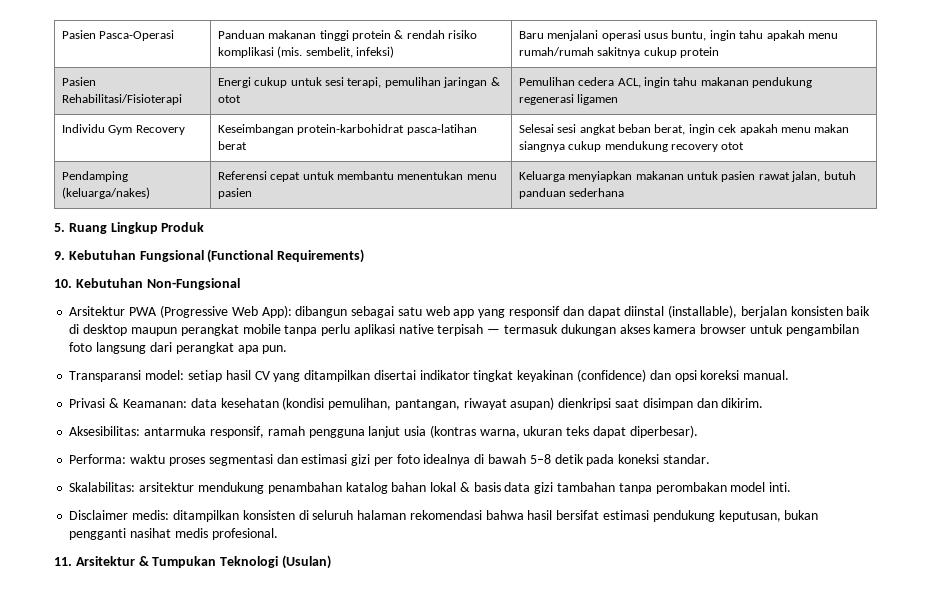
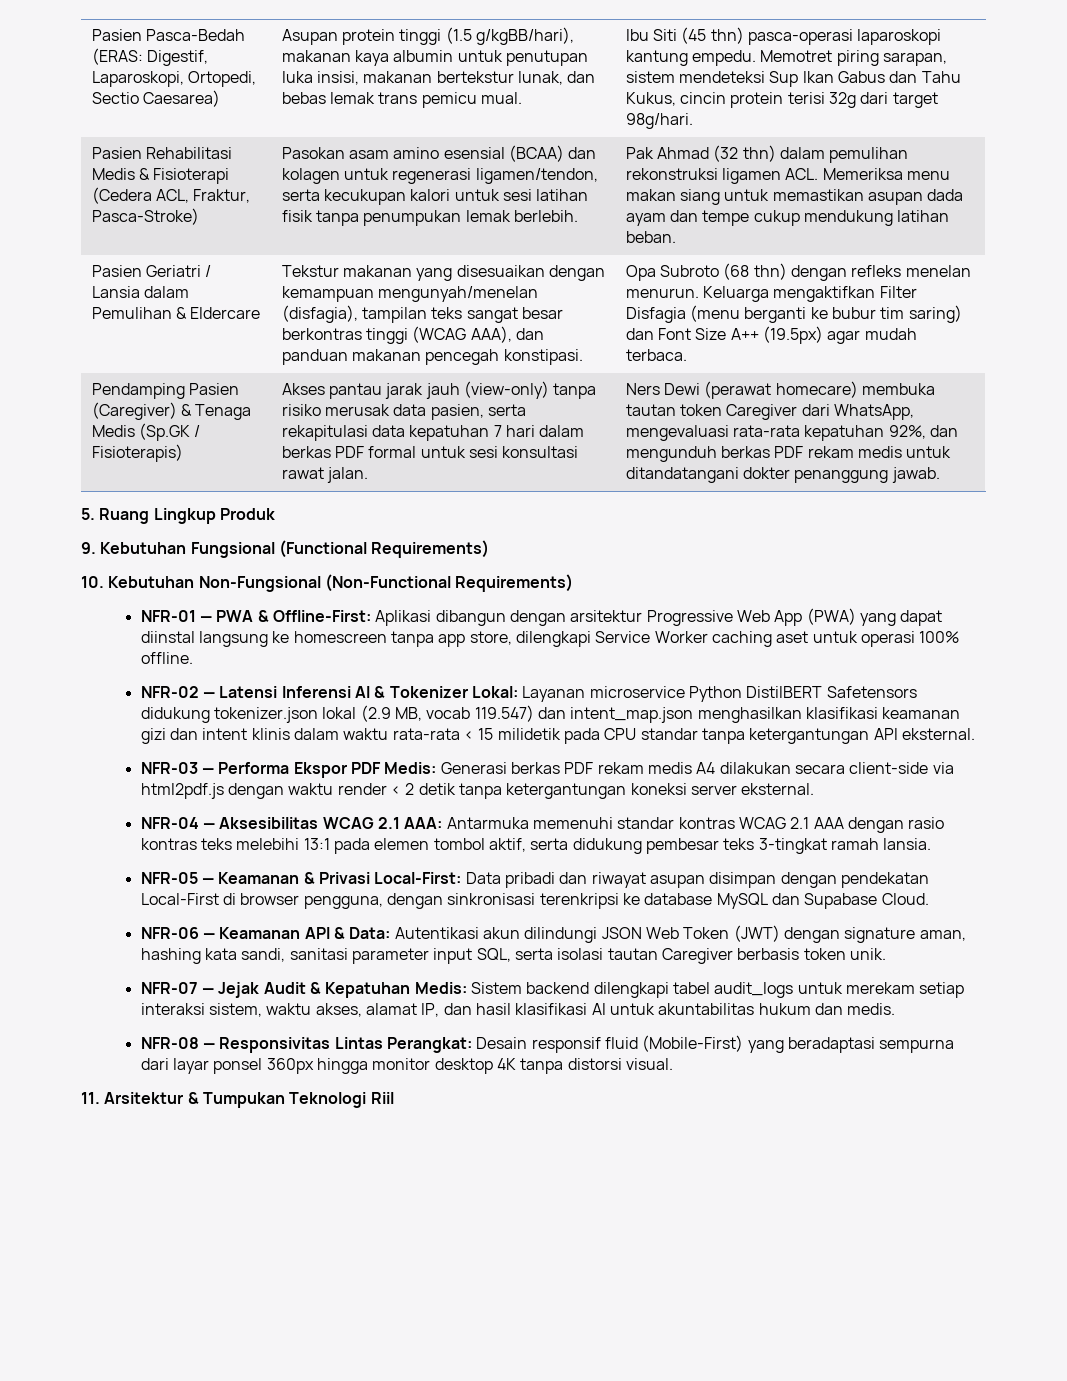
- Pasien Pasca-Operasi | Panduan makanan tinggi protein & rendah risiko komplikasi (mis. sembelit, infeksi) | Baru menjalani operasi usus buntu, ingin tahu apakah menu rumah/rumah sakitnya cukup protein
- Pasien Rehabilitasi/Fisioterapi | Energi cukup untuk sesi terapi, pemulihan jaringan & otot | Pemulihan cedera ACL, ingin tahu makanan pendukung regenerasi ligamen
- Individu Gym Recovery | Keseimbangan protein-karbohidrat pasca-latihan berat | Selesai sesi angkat beban berat, ingin cek apakah menu makan siangnya cukup mendukung recovery otot
- Pendamping (keluarga/nakes) | Referensi cepat untuk membantu menentukan menu pasien | Keluarga menyiapkan makanan untuk pasien rawat jalan, butuh panduan sederhana
+ Pasien Pasca-Bedah (ERAS: Digestif, Laparoskopi, Ortopedi, Sectio Caesarea) | Asupan protein tinggi (1.5 g/kgBB/hari), makanan kaya albumin untuk penutupan luka insisi, makanan bertekstur lunak, dan bebas lemak trans pemicu mual. | Ibu Siti (45 thn) pasca-operasi laparoskopi kantung empedu. Memotret piring sarapan, sistem mendeteksi Sup Ikan Gabus dan Tahu Kukus, cincin protein terisi 32g dari target 98g/hari.
+ Pasien Rehabilitasi Medis & Fisioterapi (Cedera ACL, Fraktur, Pasca-Stroke) | Pasokan asam amino esensial (BCAA) dan kolagen untuk regenerasi ligamen/tendon, serta kecukupan kalori untuk sesi latihan fisik tanpa penumpukan lemak berlebih. | Pak Ahmad (32 thn) dalam pemulihan rekonstruksi ligamen ACL. Memeriksa menu makan siang untuk memastikan asupan dada ayam dan tempe cukup mendukung latihan beban.
+ Pasien Geriatri / Lansia dalam Pemulihan & Eldercare | Tekstur makanan yang disesuaikan dengan kemampuan mengunyah/menelan (disfagia), tampilan teks sangat besar berkontras tinggi (WCAG AAA), dan panduan makanan pencegah konstipasi. | Opa Subroto (68 thn) dengan refleks menelan menurun. Keluarga mengaktifkan Filter Disfagia (menu berganti ke bubur tim saring) dan Font Size A++ (19.5px) agar mudah terbaca.
+ Pendamping Pasien (Caregiver) & Tenaga Medis (Sp.GK / Fisioterapis) | Akses pantau jarak jauh (view-only) tanpa risiko merusak data pasien, serta rekapitulasi data kepatuhan 7 hari dalam berkas PDF formal untuk sesi konsultasi rawat jalan. | Ners Dewi (perawat homecare) membuka tautan token Caregiver dari WhatsApp, mengevaluasi rata-rata kepatuhan 92%, dan mengunduh berkas PDF rekam medis untuk ditandatangani dokter penanggung jawab.
- 10. Kebutuhan Non-Fungsional
- Arsitektur PWA (Progressive Web App): dibangun sebagai satu web app yang responsif dan dapat diinstal (installable), berjalan konsisten baik di desktop maupun perangkat mobile tanpa perlu aplikasi native terpisah — termasuk dukungan akses kamera browser untuk pengambilan foto langsung dari perangkat apa pun.
- Transparansi model: setiap hasil CV yang ditampilkan disertai indikator tingkat keyakinan (confidence) dan opsi koreksi manual.
- Privasi & Keamanan: data kesehatan (kondisi pemulihan, pantangan, riwayat asupan) dienkripsi saat disimpan dan dikirim.
- Aksesibilitas: antarmuka responsif, ramah pengguna lanjut usia (kontras warna, ukuran teks dapat diperbesar).
- Performa: waktu proses segmentasi dan estimasi gizi per foto idealnya di bawah 5–8 detik pada koneksi standar.
- Skalabilitas: arsitektur mendukung penambahan katalog bahan lokal & basis data gizi tambahan tanpa perombakan model inti.
- Disclaimer medis: ditampilkan konsisten di seluruh halaman rekomendasi bahwa hasil bersifat estimasi pendukung keputusan, bukan pengganti nasihat medis profesional.
+ 10. Kebutuhan Non-Fungsional (Non-Functional Requirements)
+ NFR-01 — PWA & Offline-First: Aplikasi dibangun dengan arsitektur Progressive Web App (PWA) yang dapat diinstal langsung ke homescreen tanpa app store, dilengkapi Service Worker caching aset untuk operasi 100% offline.
+ NFR-02 — Latensi Inferensi AI & Tokenizer Lokal: Layanan microservice Python DistilBERT Safetensors didukung tokenizer.json lokal (2.9 MB, vocab 119.547) dan intent_map.json menghasilkan klasifikasi keamanan gizi dan intent klinis dalam waktu rata-rata < 15 milidetik pada CPU standar tanpa ketergantungan API eksternal.
+ NFR-03 — Performa Ekspor PDF Medis: Generasi berkas PDF rekam medis A4 dilakukan secara client-side via html2pdf.js dengan waktu render < 2 detik tanpa ketergantungan koneksi server eksternal.
+ NFR-04 — Aksesibilitas WCAG 2.1 AAA: Antarmuka memenuhi standar kontras WCAG 2.1 AAA dengan rasio kontras teks melebihi 13:1 pada elemen tombol aktif, serta didukung pembesar teks 3-tingkat ramah lansia.
+ NFR-05 — Keamanan & Privasi Local-First: Data pribadi dan riwayat asupan disimpan dengan pendekatan Local-First di browser pengguna, dengan sinkronisasi terenkripsi ke database MySQL dan Supabase Cloud.
+ NFR-06 — Keamanan API & Data: Autentikasi akun dilindungi JSON Web Token (JWT) dengan signature aman, hashing kata sandi, sanitasi parameter input SQL, serta isolasi tautan Caregiver berbasis token unik.
+ NFR-07 — Jejak Audit & Kepatuhan Medis: Sistem backend dilengkapi tabel audit_logs untuk merekam setiap interaksi sistem, waktu akses, alamat IP, dan hasil klasifikasi AI untuk akuntabilitas hukum dan medis.
+ NFR-08 — Responsivitas Lintas Perangkat: Desain responsif fluid (Mobile-First) yang beradaptasi sempurna dari layar ponsel 360px hingga monitor desktop 4K tanpa distorsi visual.
- 11. Arsitektur & Tumpukan Teknologi (Usulan)
+ 11. Arsitektur & Tumpukan Teknologi Riil

